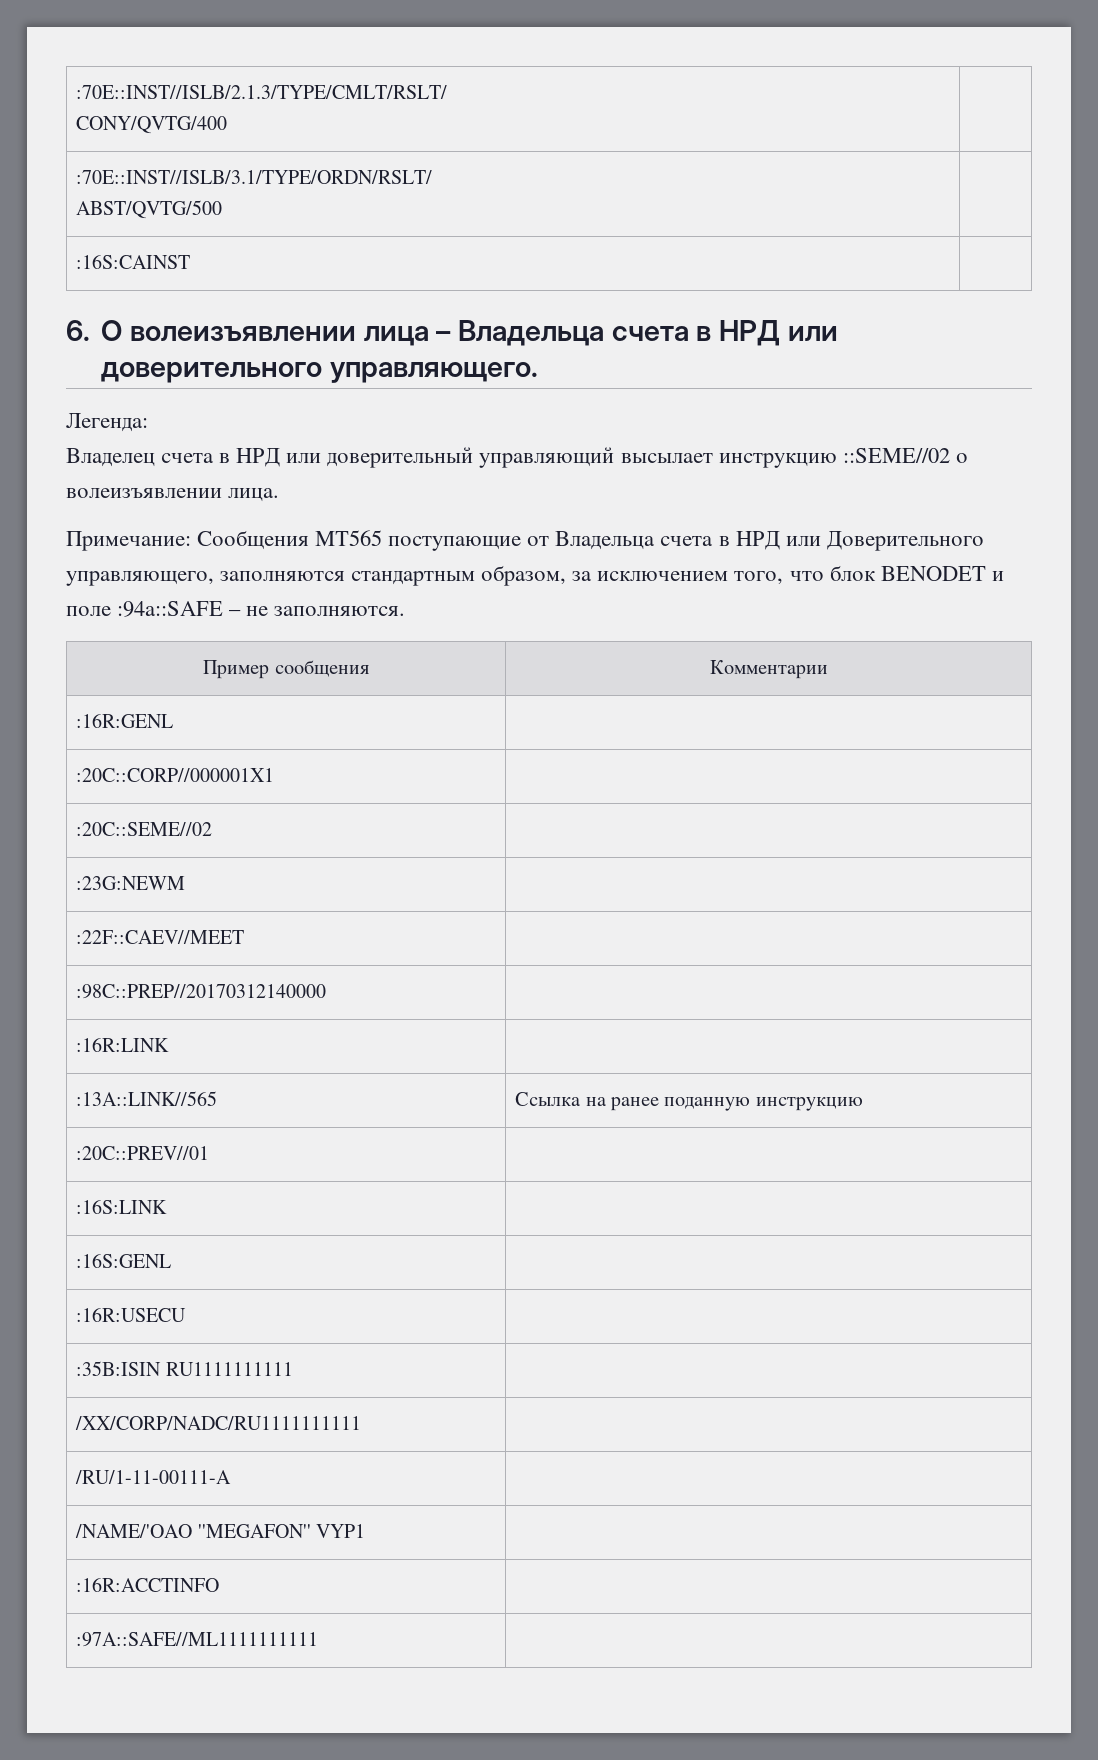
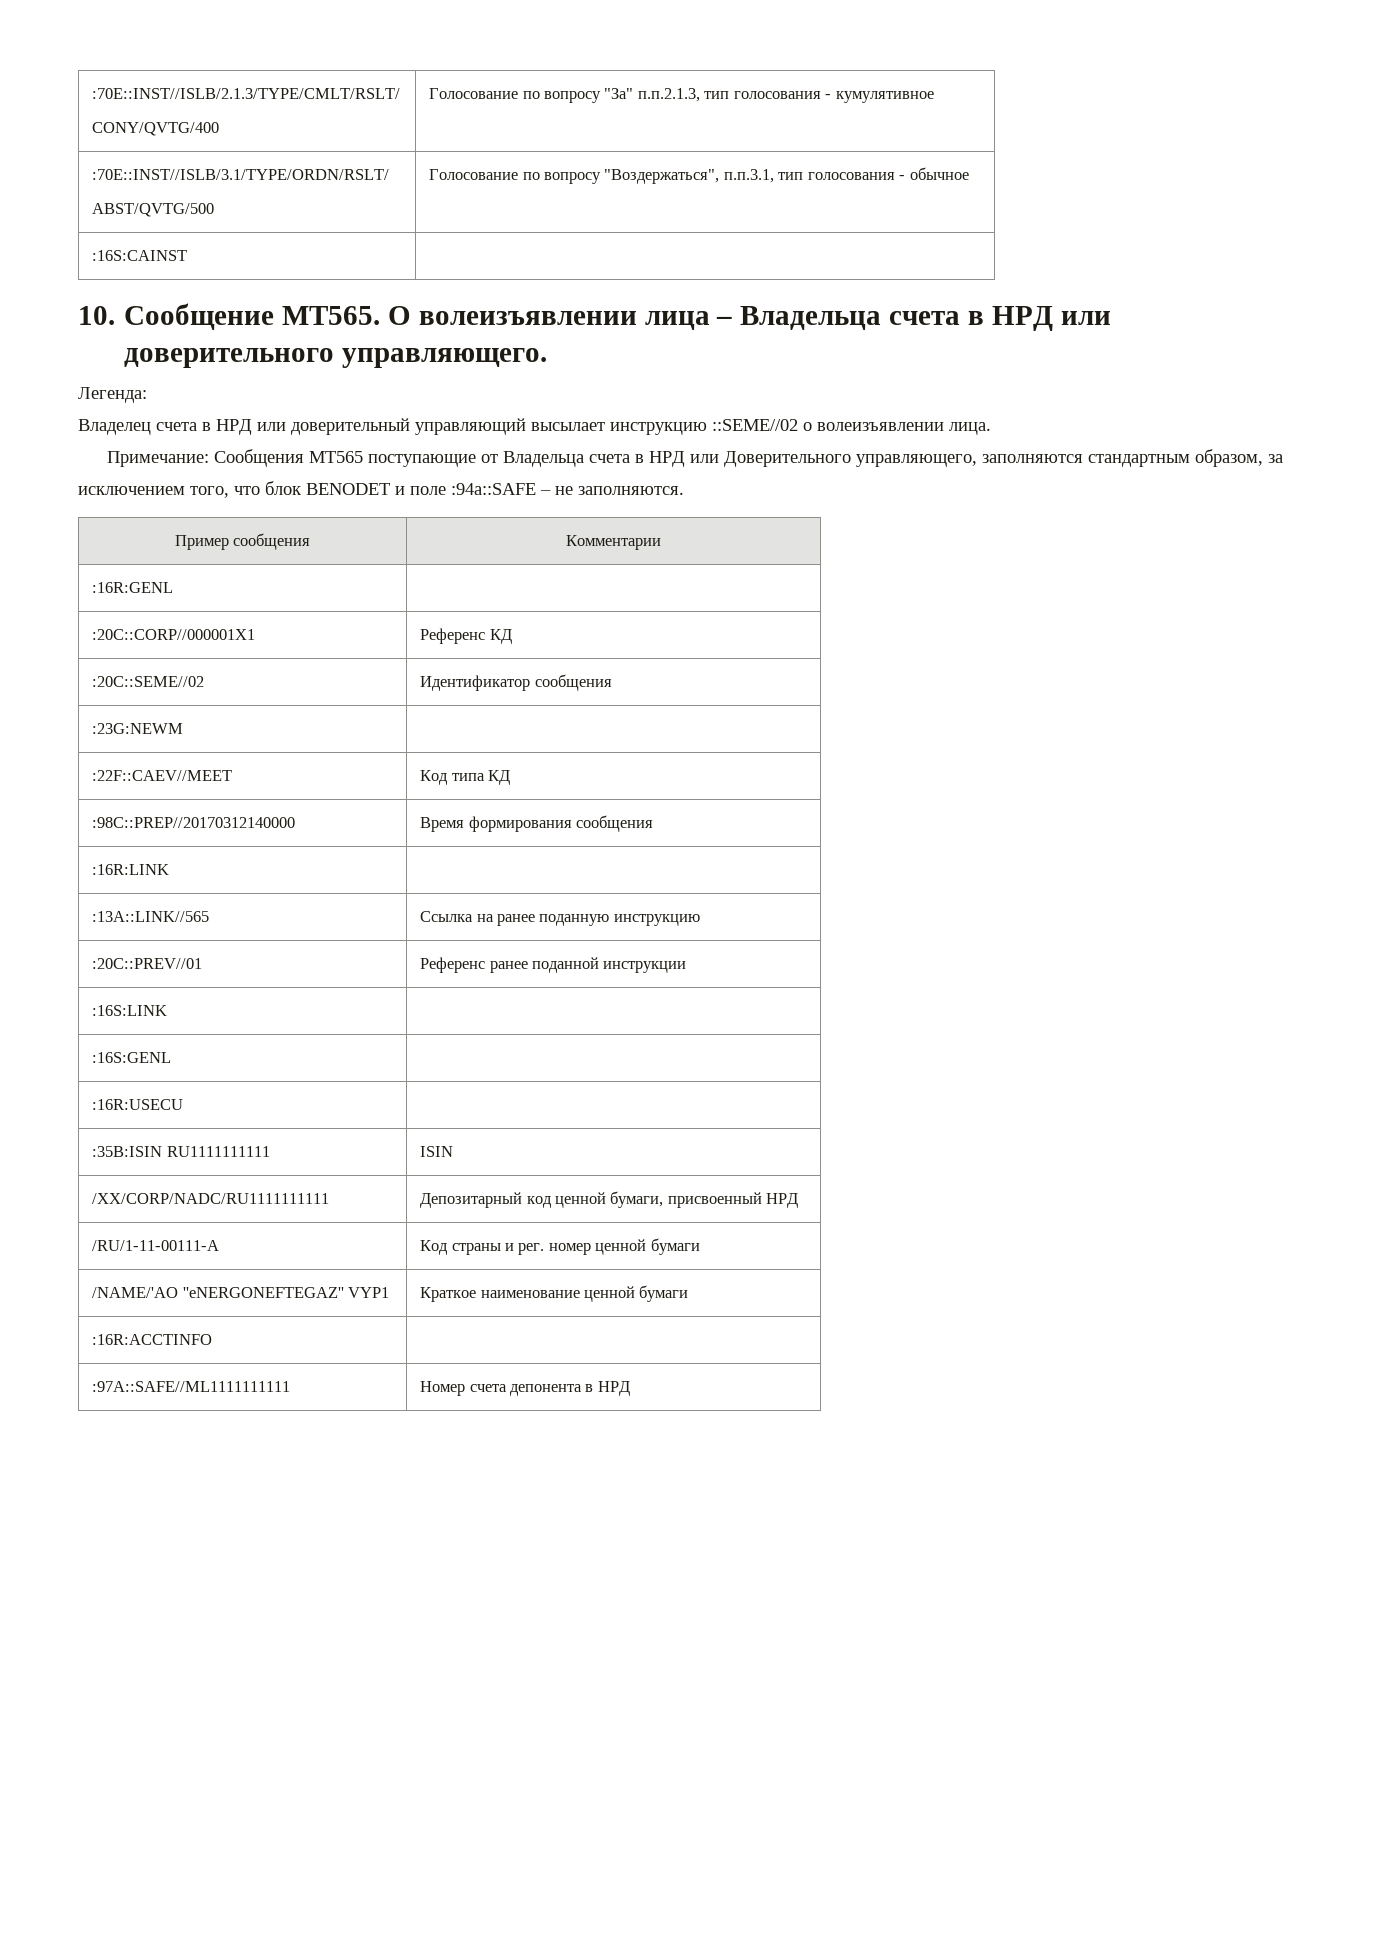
  :70E::INST//ISLB/2.1.3/TYPE/CMLT/RSLT/
- CONY/QVTG/400 |
+ CONY/QVTG/400 | Голосование по вопросу "За" п.п.2.1.3, тип голосования - кумулятивное
  :70E::INST//ISLB/3.1/TYPE/ORDN/RSLT/
- ABST/QVTG/500 |
+ ABST/QVTG/500 | Голосование по вопросу "Воздержаться", п.п.3.1, тип голосования - обычное
  :16S:CAINST |
- 6. О волеизъявлении лица – Владельца счета в НРД или доверительного управляющего.
+ 10. Сообщение МТ565. О волеизъявлении лица – Владельца счета в НРД или доверительного управляющего.
- :20C::CORP//000001X1 |
+ :20C::CORP//000001X1 | Референс КД
- :20C::SEME//02 |
+ :20C::SEME//02 | Идентификатор сообщения
- :22F::CAEV//MEET |
- :98C::PREP//20170312140000 |
+ :22F::CAEV//MEET | Код типа КД
+ :98C::PREP//20170312140000 | Время формирования сообщения
- :20C::PREV//01 |
+ :20C::PREV//01 | Референс ранее поданной инструкции
- :35B:ISIN RU1111111111 |
+ :35B:ISIN RU1111111111 | ISIN
- /XX/CORP/NADC/RU1111111111 |
- /RU/1-11-00111-A |
- /NAME/'OAO ''MEGAFON'' VYP1 |
+ /XX/CORP/NADC/RU1111111111 | Депозитарный код ценной бумаги, присвоенный НРД
+ /RU/1-11-00111-A | Код страны и рег. номер ценной бумаги
+ /NAME/'AO ''eNERGONEFTEGAZ'' VYP1 | Краткое наименование ценной бумаги
  :16R:ACCTINFO |
- :97A::SAFE//ML1111111111 |
+ :97A::SAFE//ML1111111111 | Номер счета депонента в НРД

